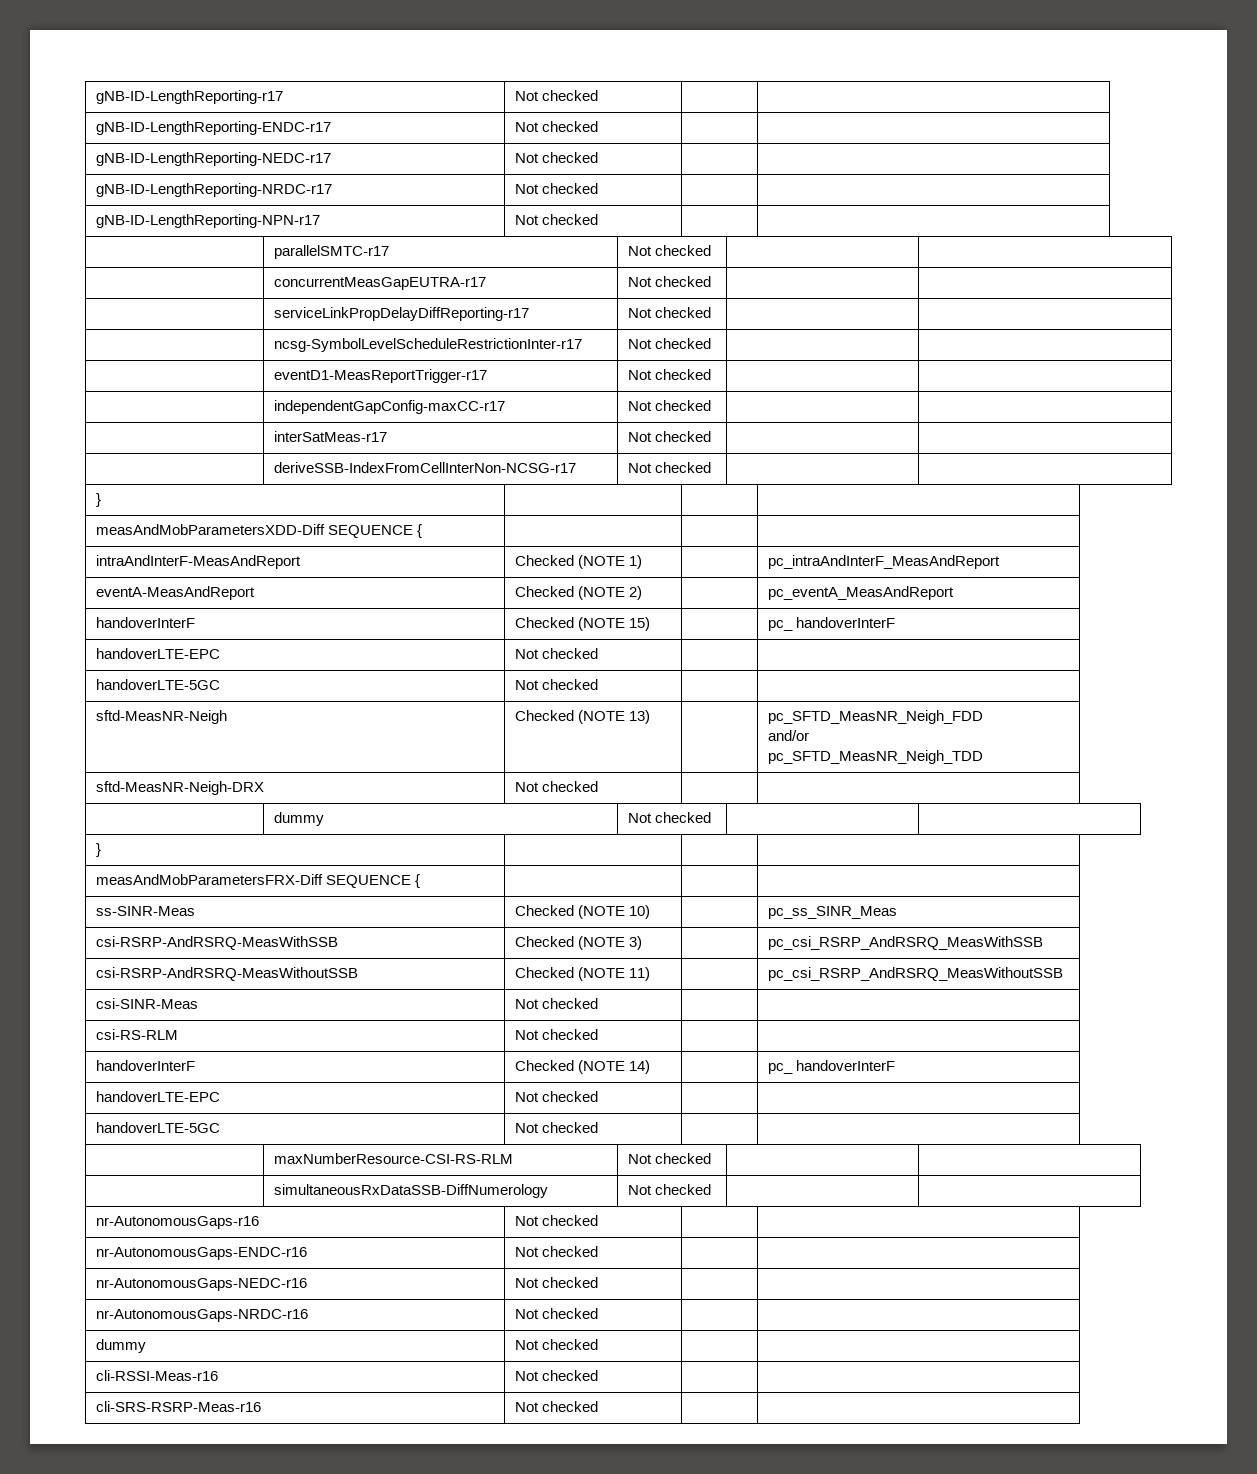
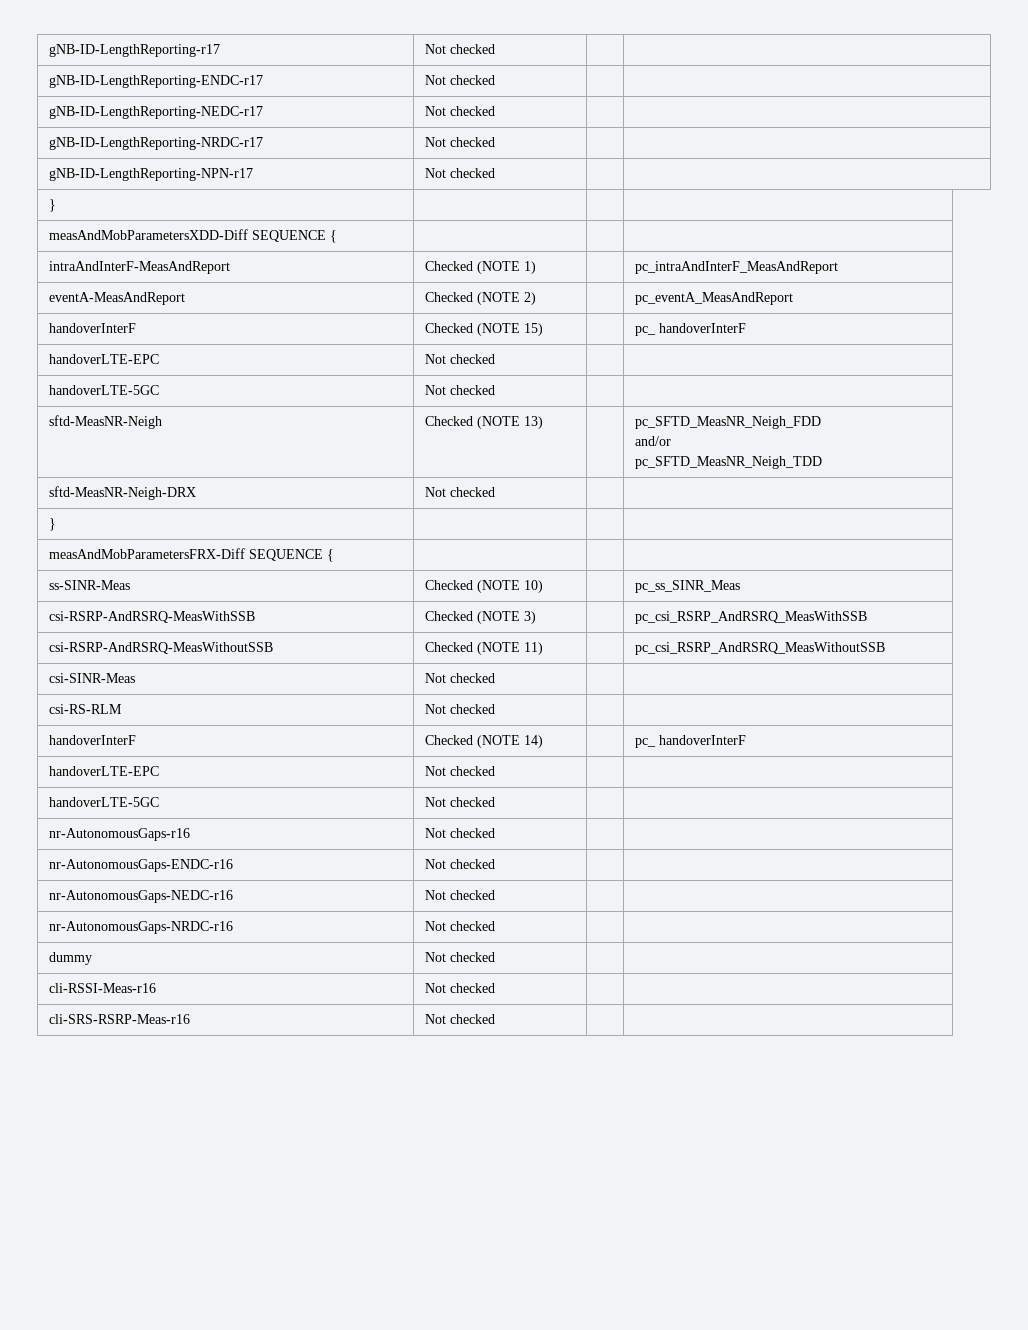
- | parallelSMTC-r17 | Not checked | |
- | concurrentMeasGapEUTRA-r17 | Not checked | |
- | serviceLinkPropDelayDiffReporting-r17 | Not checked | |
- | ncsg-SymbolLevelScheduleRestrictionInter-r17 | Not checked | |
- | eventD1-MeasReportTrigger-r17 | Not checked | |
- | independentGapConfig-maxCC-r17 | Not checked | |
- | interSatMeas-r17 | Not checked | |
- | deriveSSB-IndexFromCellInterNon-NCSG-r17 | Not checked | |
- | dummy | Not checked | |
- | maxNumberResource-CSI-RS-RLM | Not checked | |
- | simultaneousRxDataSSB-DiffNumerology | Not checked | |

